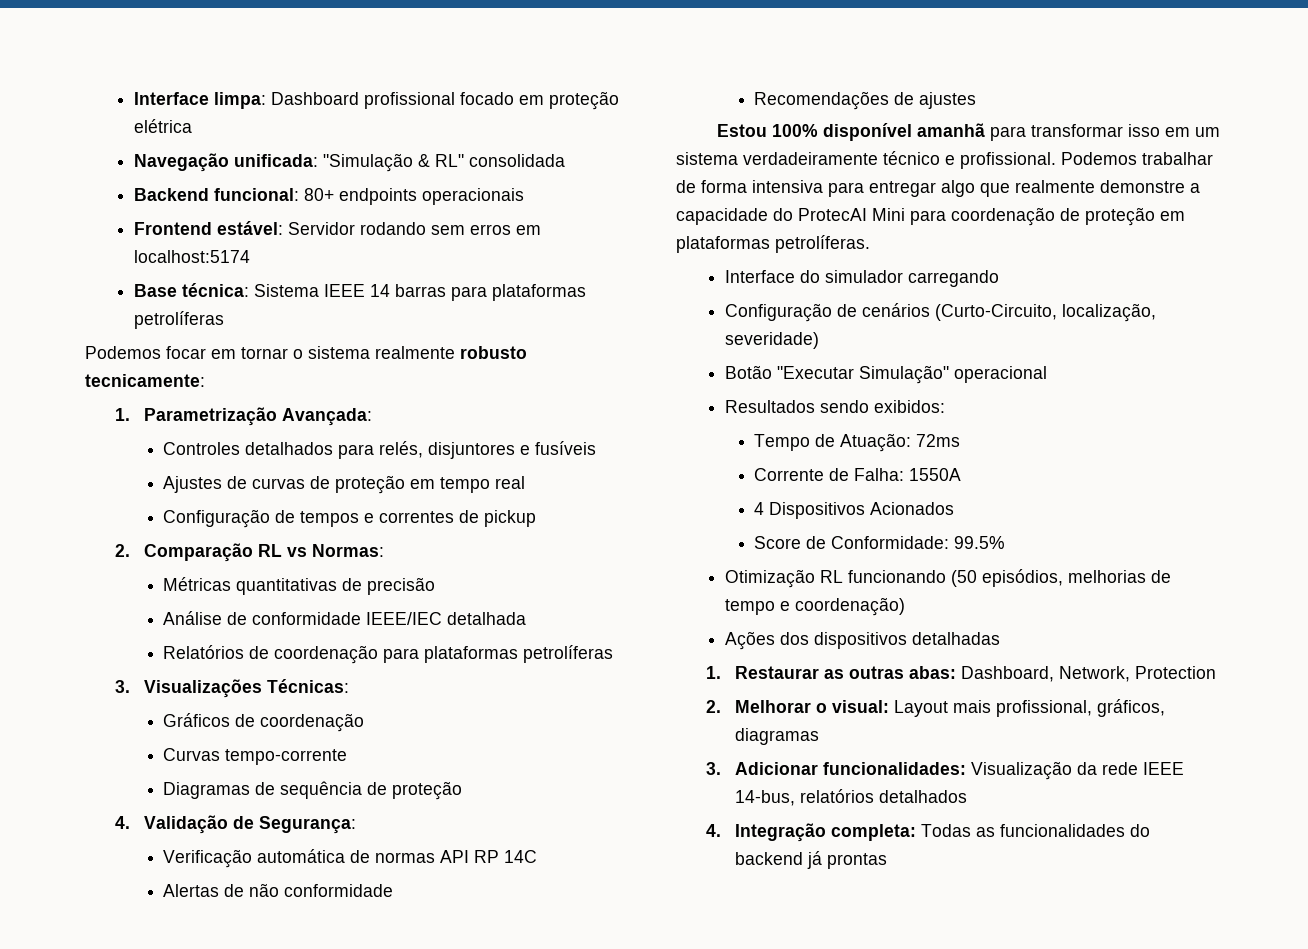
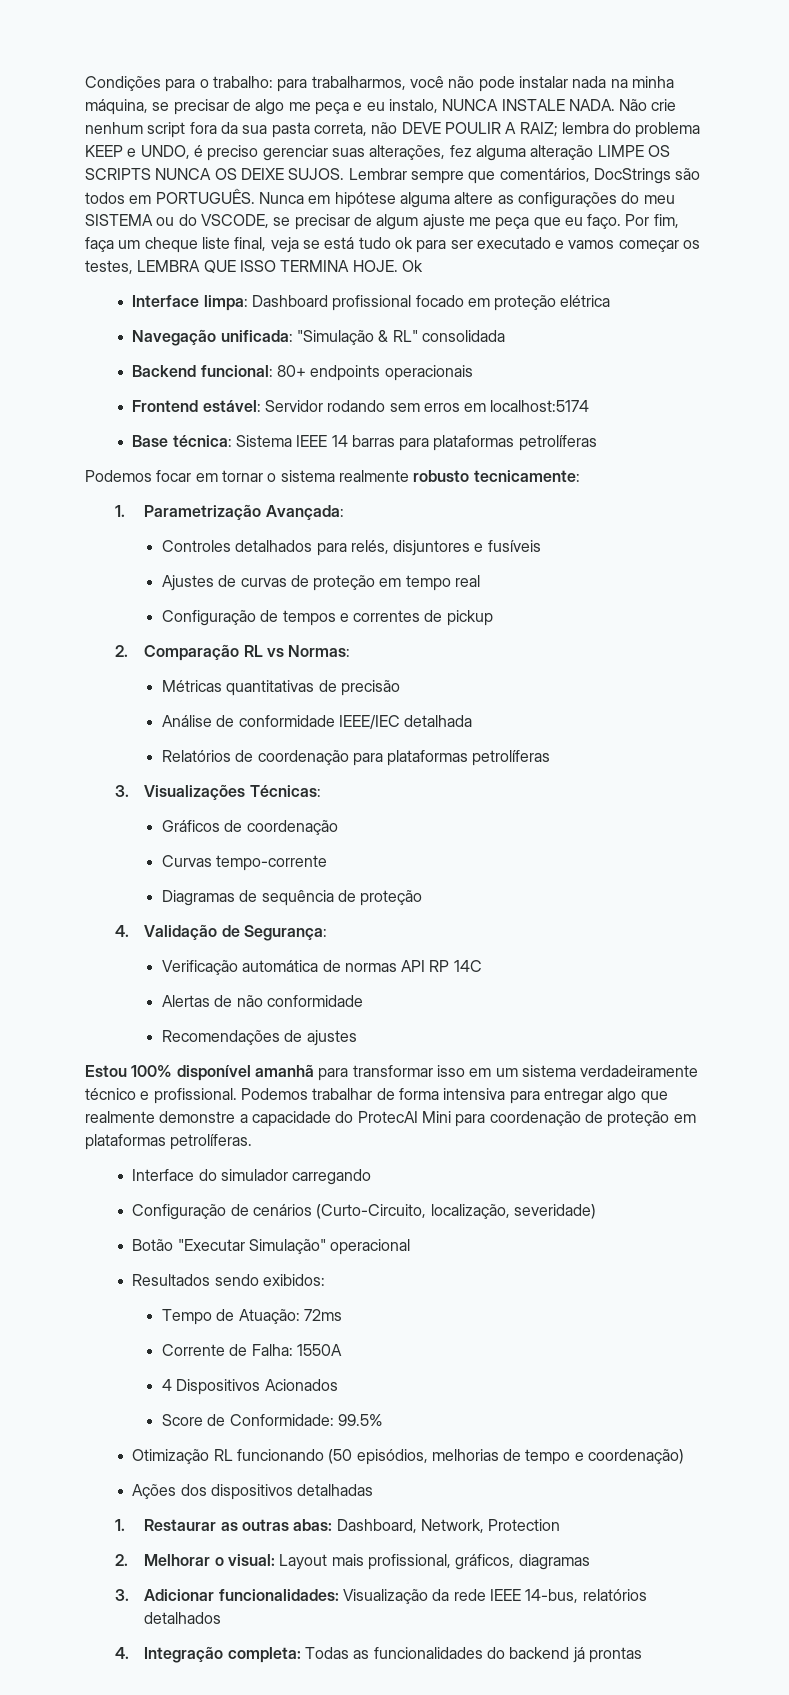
+ Condições para o trabalho: para trabalharmos, você não pode instalar nada na minha máquina, se precisar de algo me peça e eu instalo, NUNCA INSTALE NADA. Não crie nenhum script fora da sua pasta correta, não DEVE POULIR A RAIZ; lembra do problema KEEP e UNDO, é preciso gerenciar suas alterações, fez alguma alteração LIMPE OS SCRIPTS NUNCA OS DEIXE SUJOS. Lembrar sempre que comentários, DocStrings são todos em PORTUGUÊS. Nunca em hipótese alguma altere as configurações do meu SISTEMA ou do VSCODE, se precisar de algum ajuste me peça que eu faço. Por fim, faça um cheque liste final, veja se está tudo ok para ser executado e vamos começar os testes, LEMBRA QUE ISSO TERMINA HOJE. Ok

